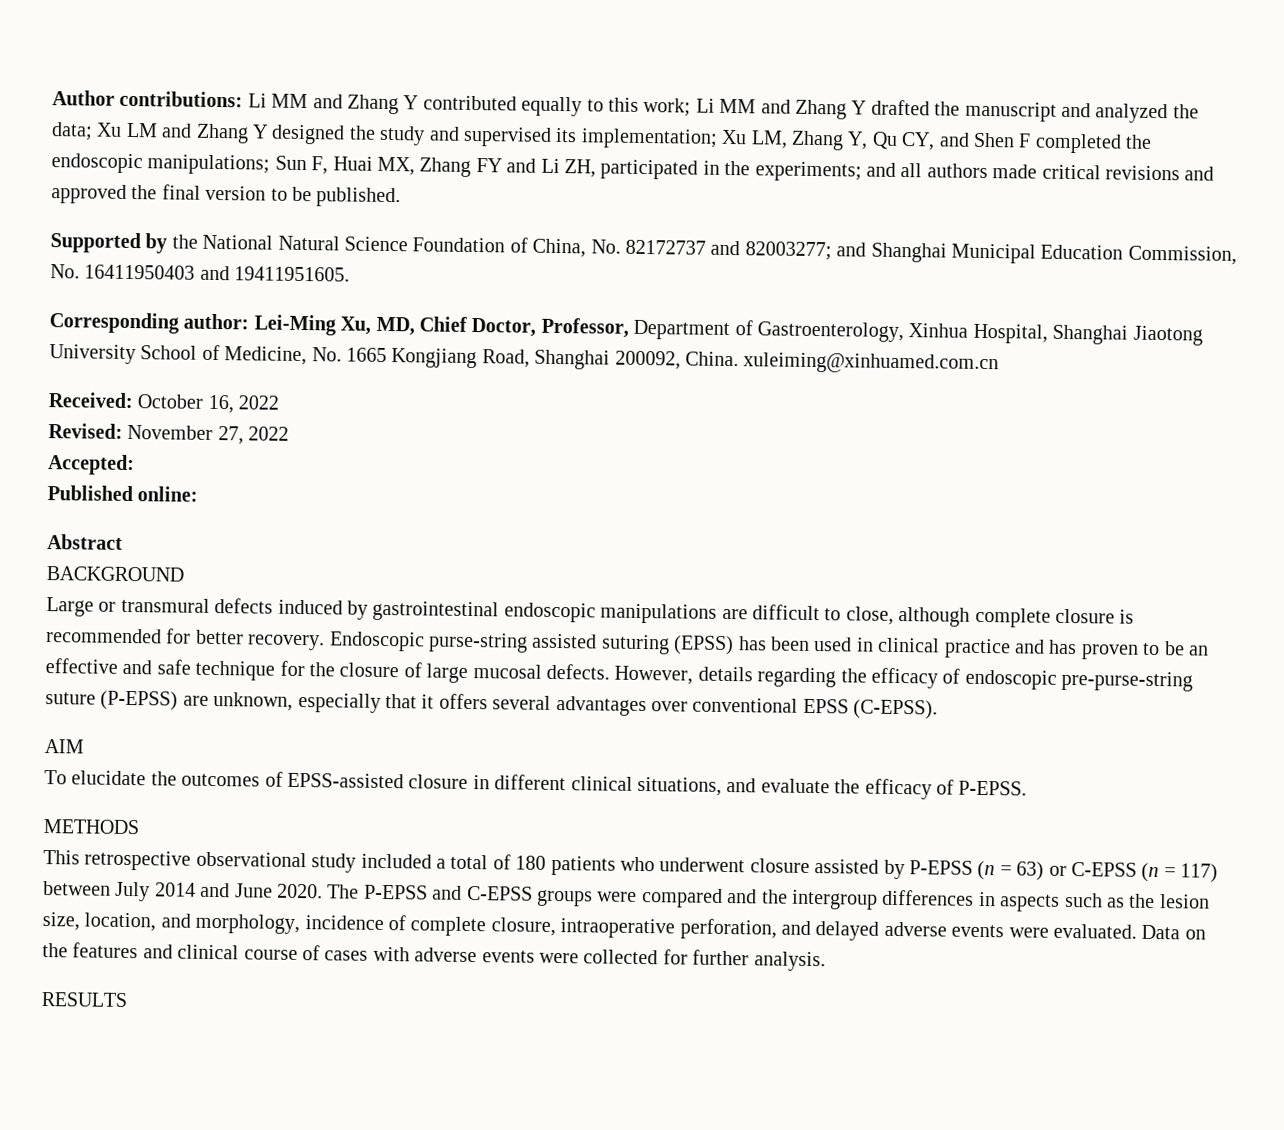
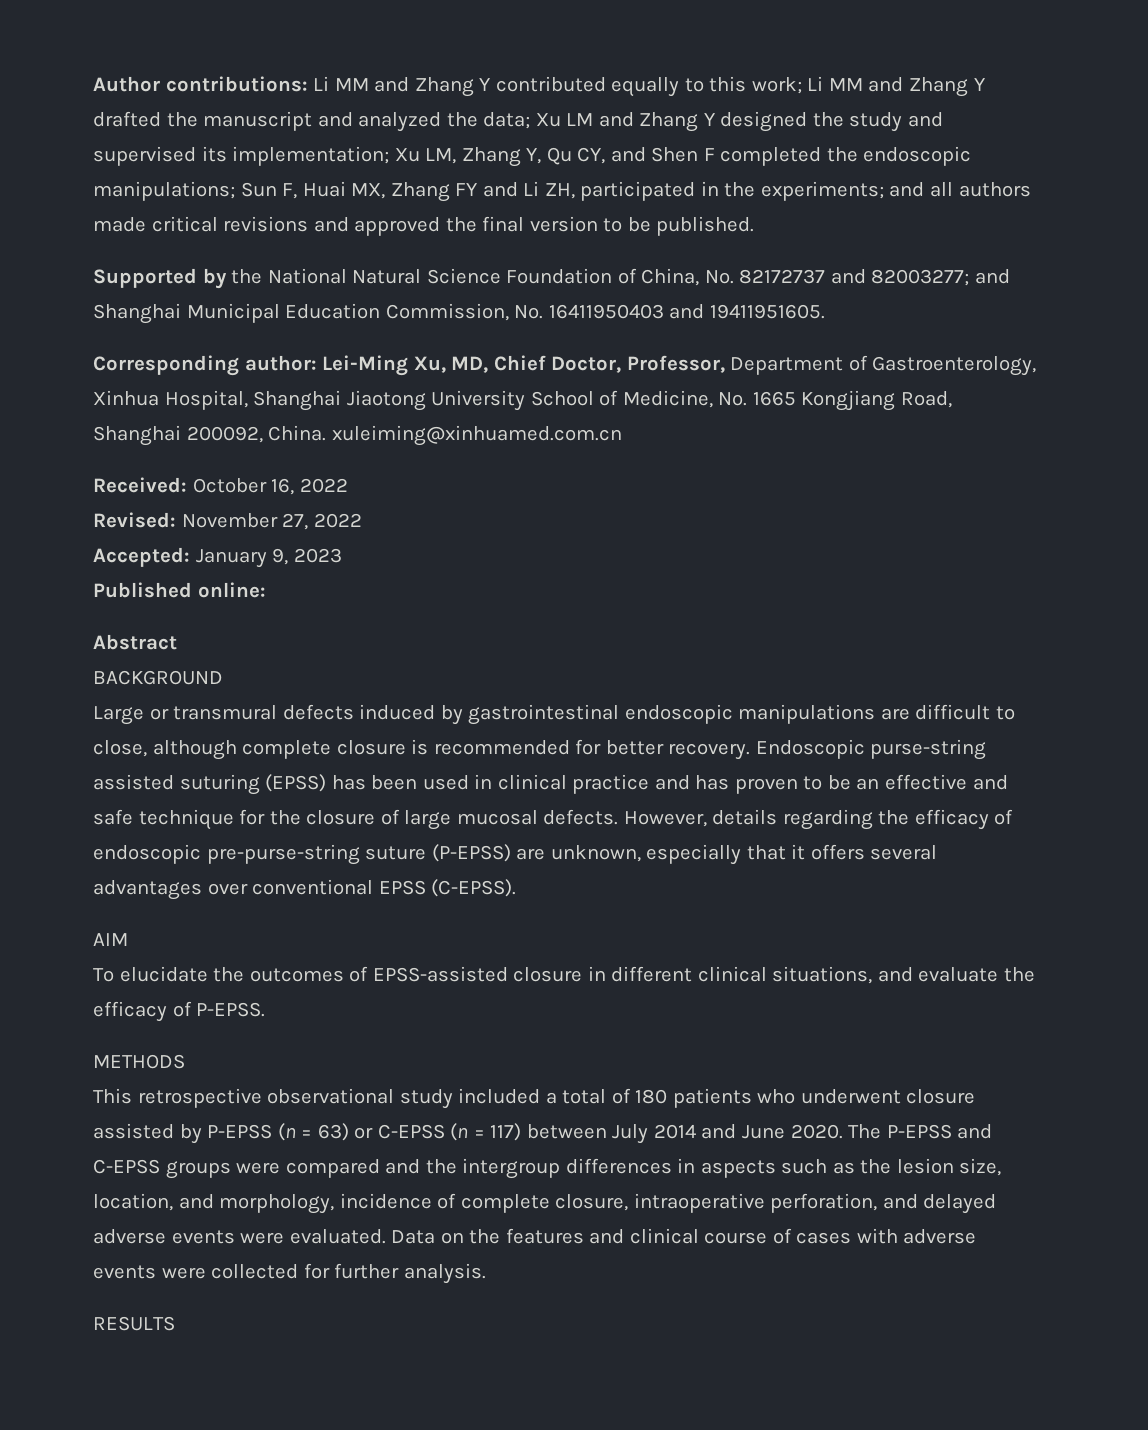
- Accepted:
+ Accepted: January 9, 2023

